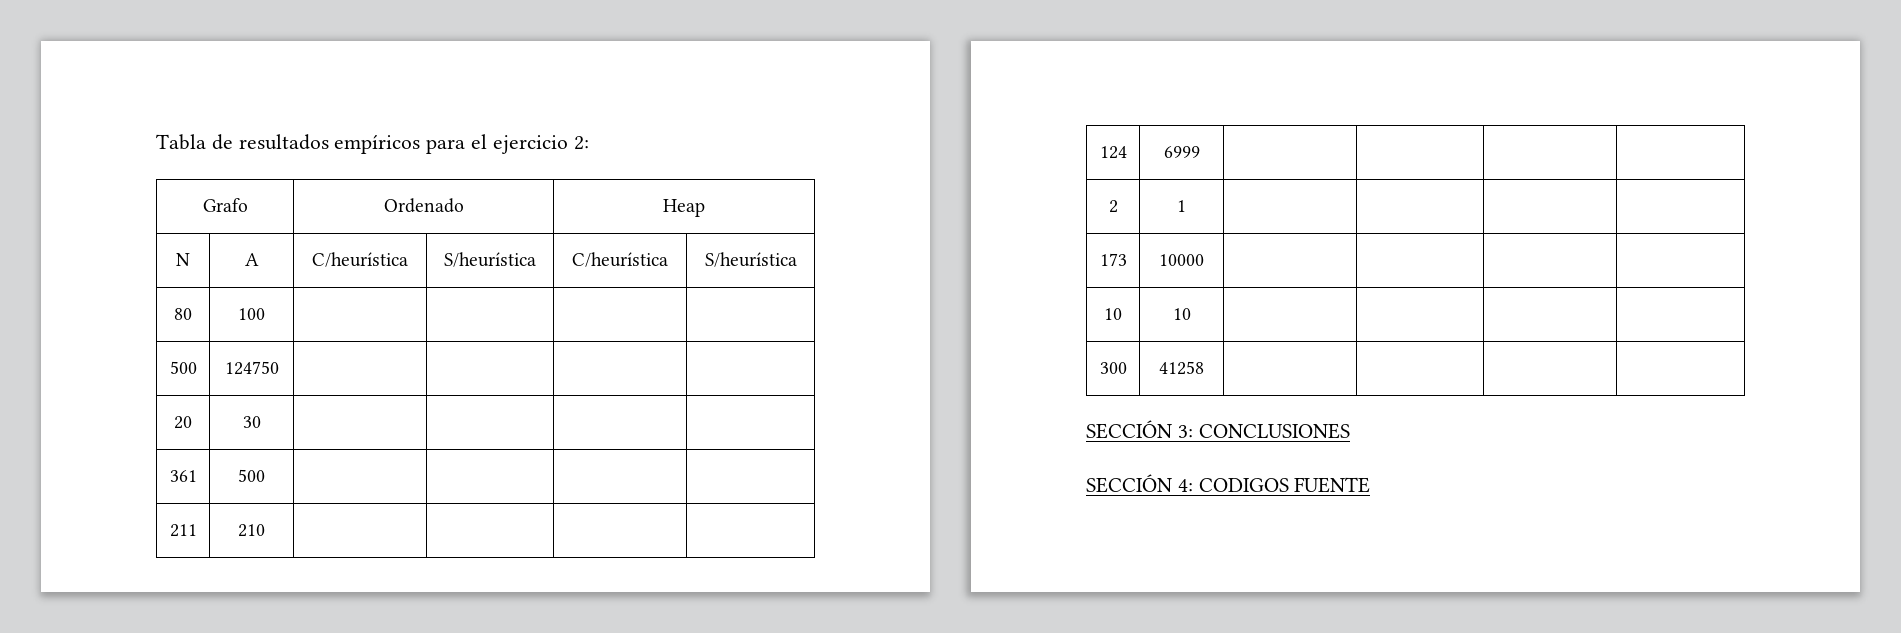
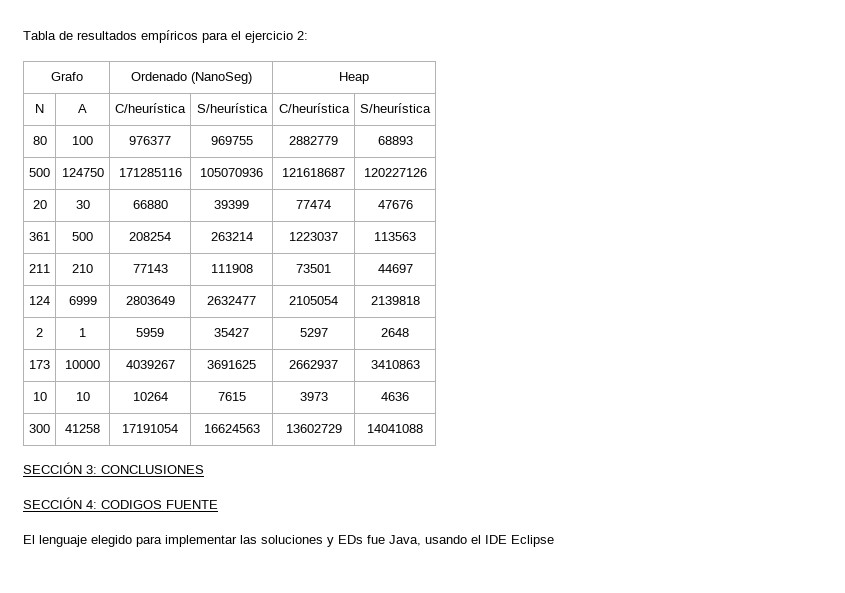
- Grafo | Ordenado | Heap
+ Grafo | Ordenado (NanoSeg) | Heap
- 80 | 100 | | | |
- 500 | 124750 | | | |
- 20 | 30 | | | |
- 361 | 500 | | | |
- 211 | 210 | | | |
- 124 | 6999 | | | |
- 2 | 1 | | | |
- 173 | 10000 | | | |
- 10 | 10 | | | |
- 300 | 41258 | | | |
+ 80 | 100 | 976377 | 969755 | 2882779 | 68893
+ 500 | 124750 | 171285116 | 105070936 | 121618687 | 120227126
+ 20 | 30 | 66880 | 39399 | 77474 | 47676
+ 361 | 500 | 208254 | 263214 | 1223037 | 113563
+ 211 | 210 | 77143 | 111908 | 73501 | 44697
+ 124 | 6999 | 2803649 | 2632477 | 2105054 | 2139818
+ 2 | 1 | 5959 | 35427 | 5297 | 2648
+ 173 | 10000 | 4039267 | 3691625 | 2662937 | 3410863
+ 10 | 10 | 10264 | 7615 | 3973 | 4636
+ 300 | 41258 | 17191054 | 16624563 | 13602729 | 14041088
+ El lenguaje elegido para implementar las soluciones y EDs fue Java, usando el IDE Eclipse

